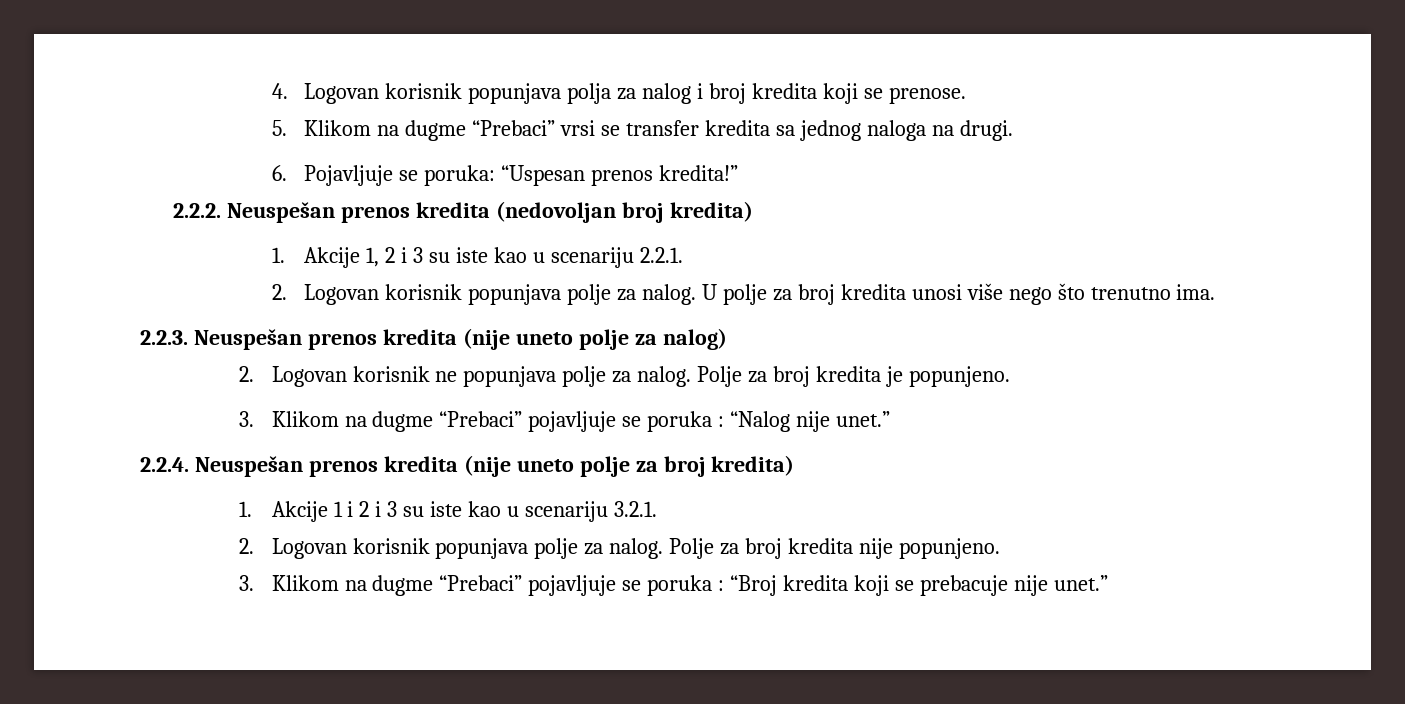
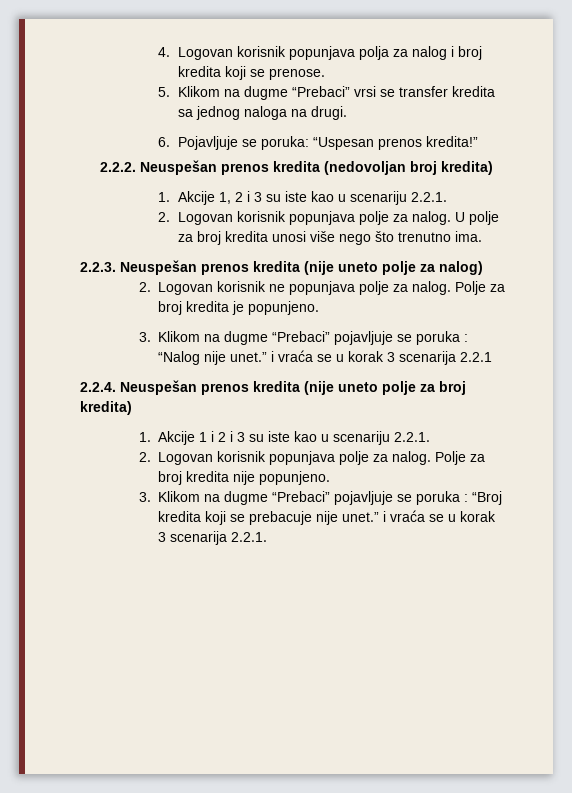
- 3. Klikom na dugme “Prebaci” pojavljuje se poruka : “Nalog nije unet.”
+ 3. Klikom na dugme “Prebaci” pojavljuje se poruka : “Nalog nije unet.” i vraća se u korak 3 scenarija 2.2.1
- 1. Akcije 1 i 2 i 3 su iste kao u scenariju 3.2.1.
+ 1. Akcije 1 i 2 i 3 su iste kao u scenariju 2.2.1.
- 3. Klikom na dugme “Prebaci” pojavljuje se poruka : “Broj kredita koji se prebacuje nije unet.”
+ 3. Klikom na dugme “Prebaci” pojavljuje se poruka : “Broj kredita koji se prebacuje nije unet.” i vraća se u korak 3 scenarija 2.2.1.

